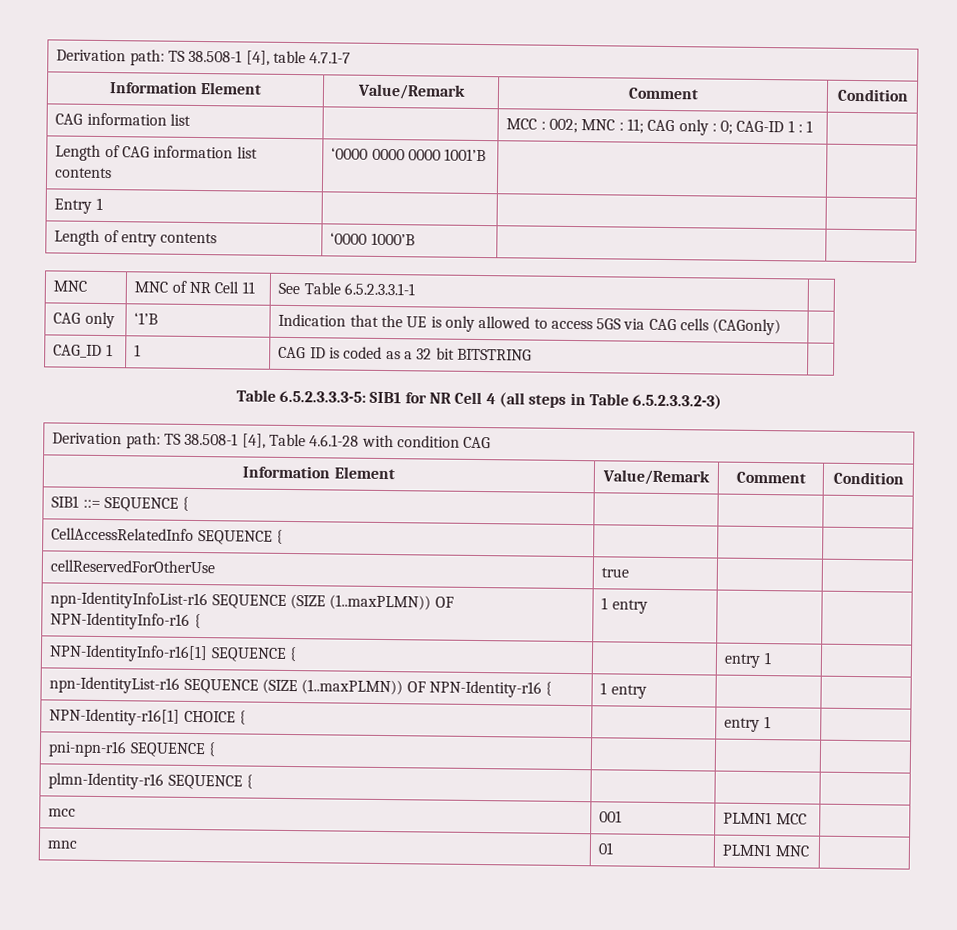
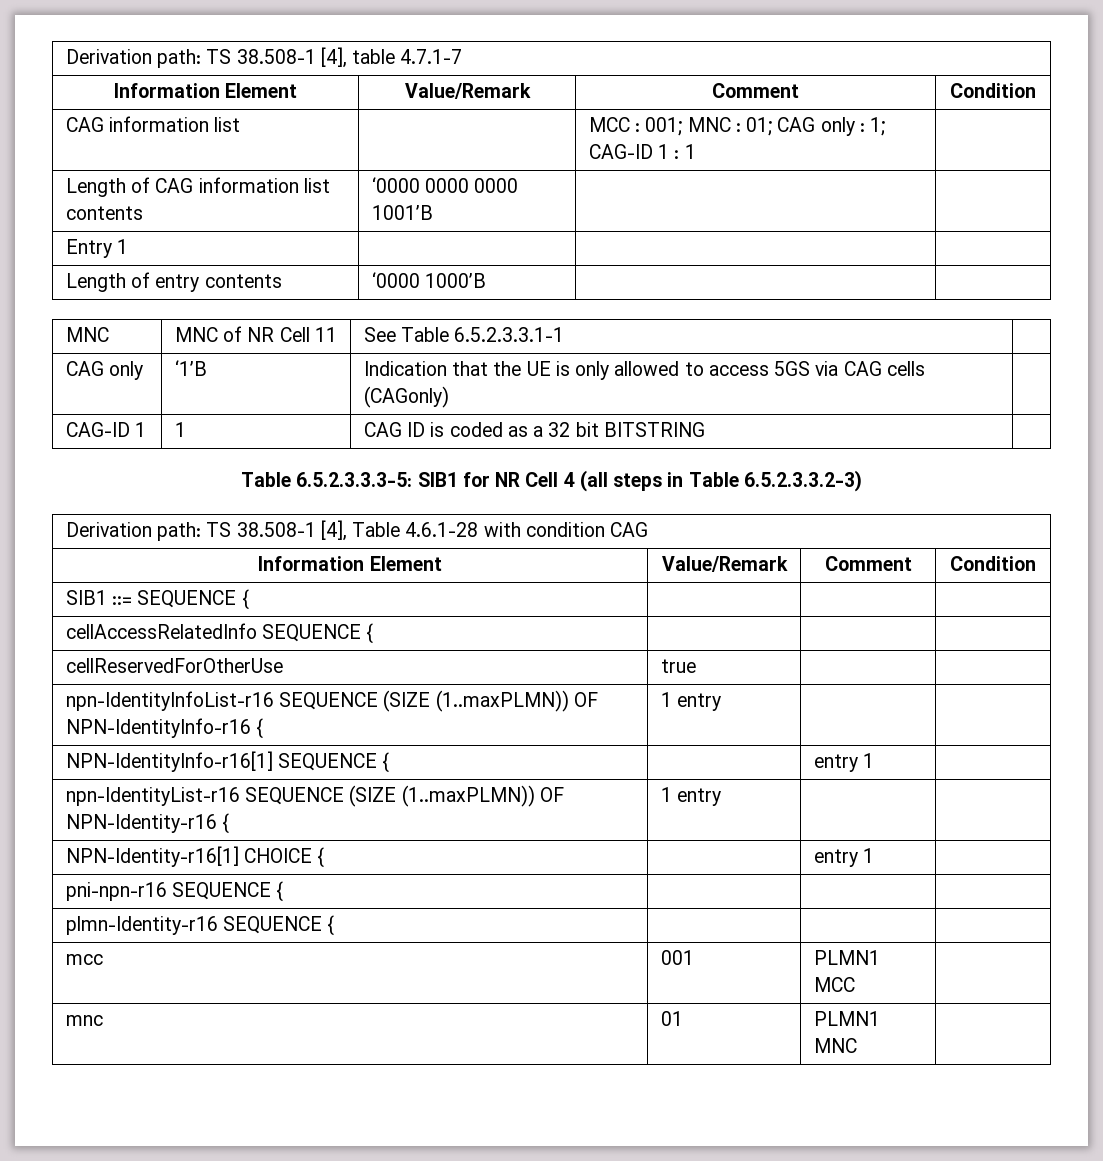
- CAG information list | | MCC : 002; MNC : 11; CAG only : 0; CAG-ID 1 : 1 |
+ CAG information list | | MCC : 001; MNC : 01; CAG only : 1; CAG-ID 1 : 1 |
- CAG_ID 1 | 1 | CAG ID is coded as a 32 bit BITSTRING |
+ CAG-ID 1 | 1 | CAG ID is coded as a 32 bit BITSTRING |
- CellAccessRelatedInfo SEQUENCE { | | |
+ cellAccessRelatedInfo SEQUENCE { | | |

